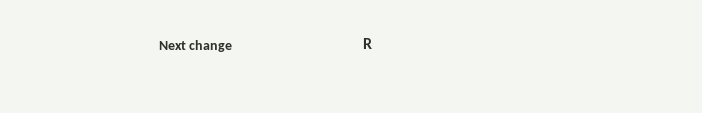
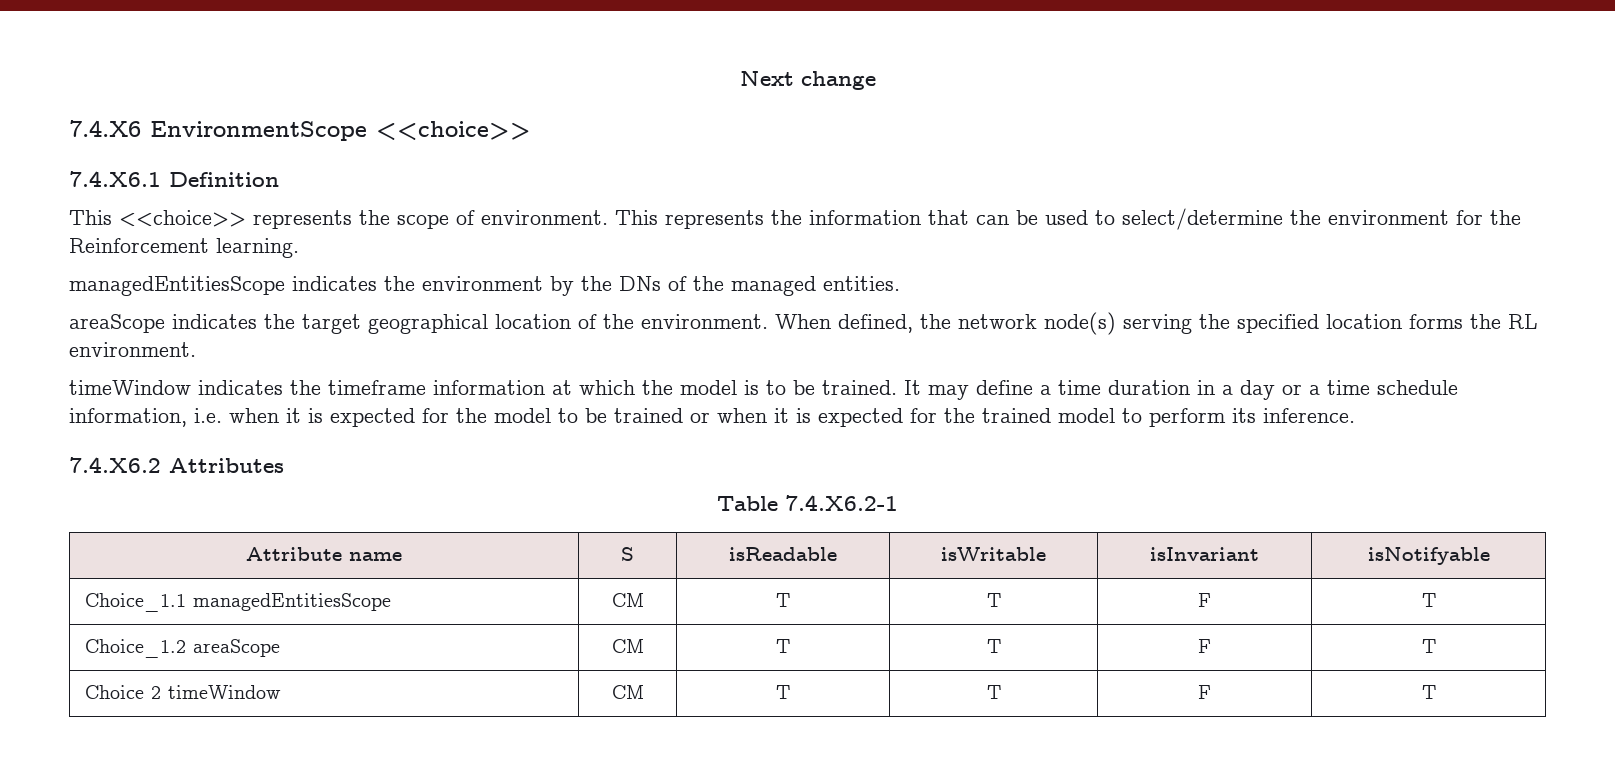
- R
+ 7.4.X6 EnvironmentScope <<choice>>
+ 7.4.X6.1 Definition
+ This <<choice>> represents the scope of environment. This represents the information that can be used to select/determine the environment for the Reinforcement learning.
+ managedEntitiesScope indicates the environment by the DNs of the managed entities.
+ areaScope indicates the target geographical location of the environment. When defined, the network node(s) serving the specified location forms the RL environment.
+ timeWindow indicates the timeframe information at which the model is to be trained. It may define a time duration in a day or a time schedule information, i.e. when it is expected for the model to be trained or when it is expected for the trained model to perform its inference.
+ 7.4.X6.2 Attributes
+ Table 7.4.X6.2-1
+ Attribute name | S | isReadable | isWritable | isInvariant | isNotifyable
+ Choice_1.1 managedEntitiesScope | CM | T | T | F | T
+ Choice_1.2 areaScope | CM | T | T | F | T
+ Choice 2 timeWindow | CM | T | T | F | T

